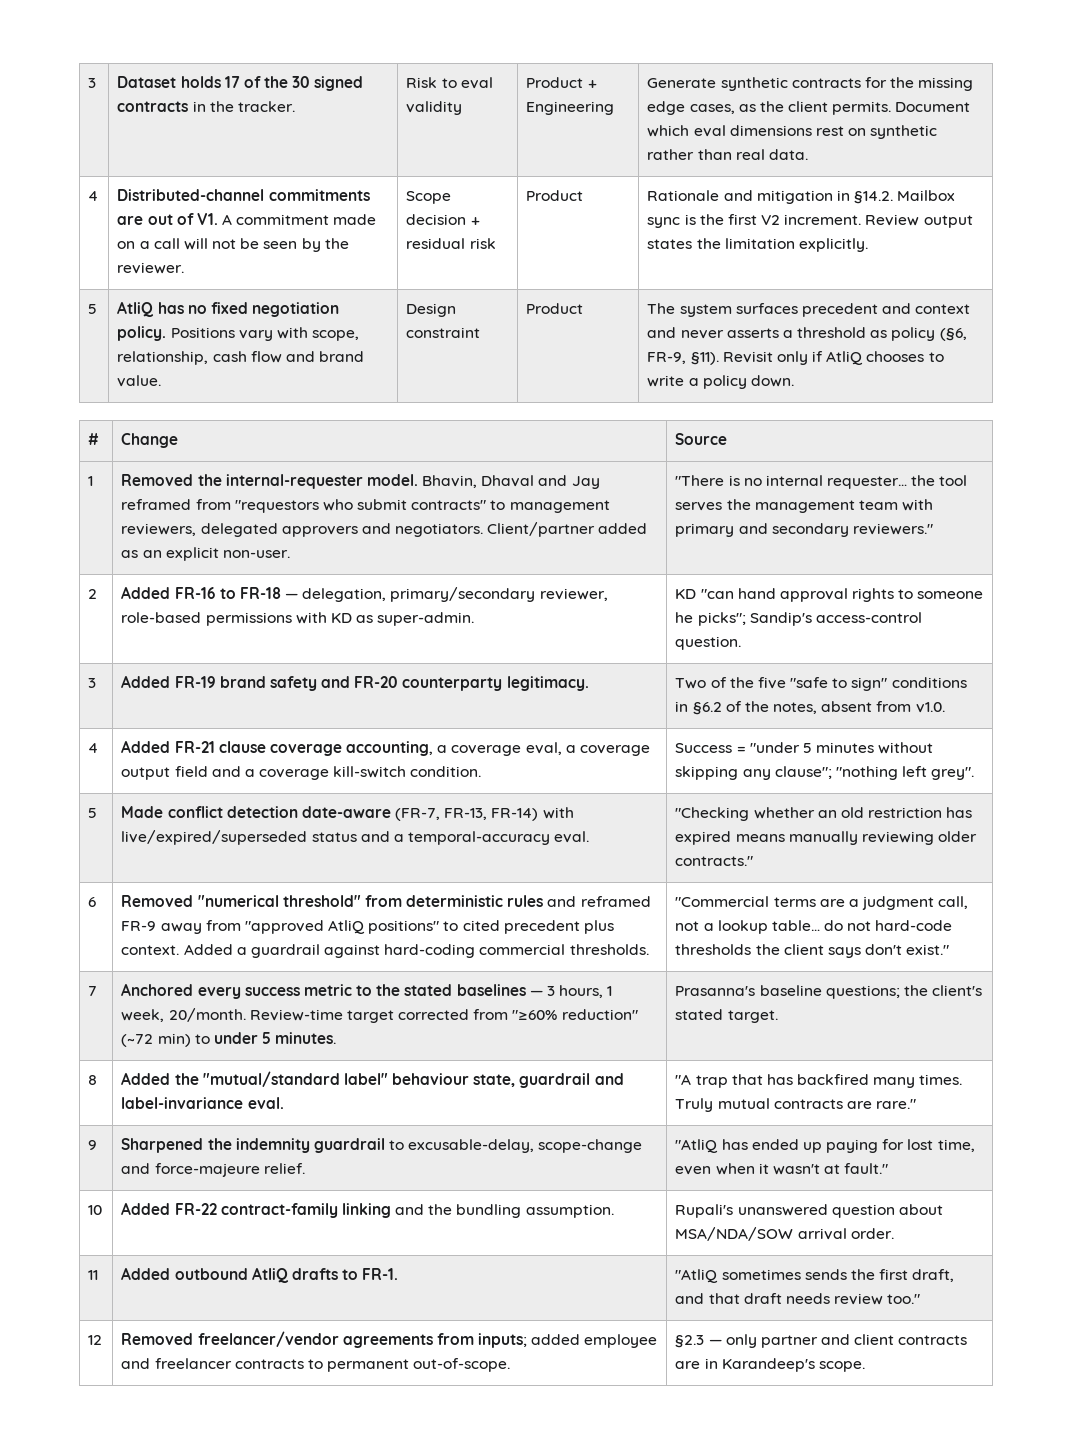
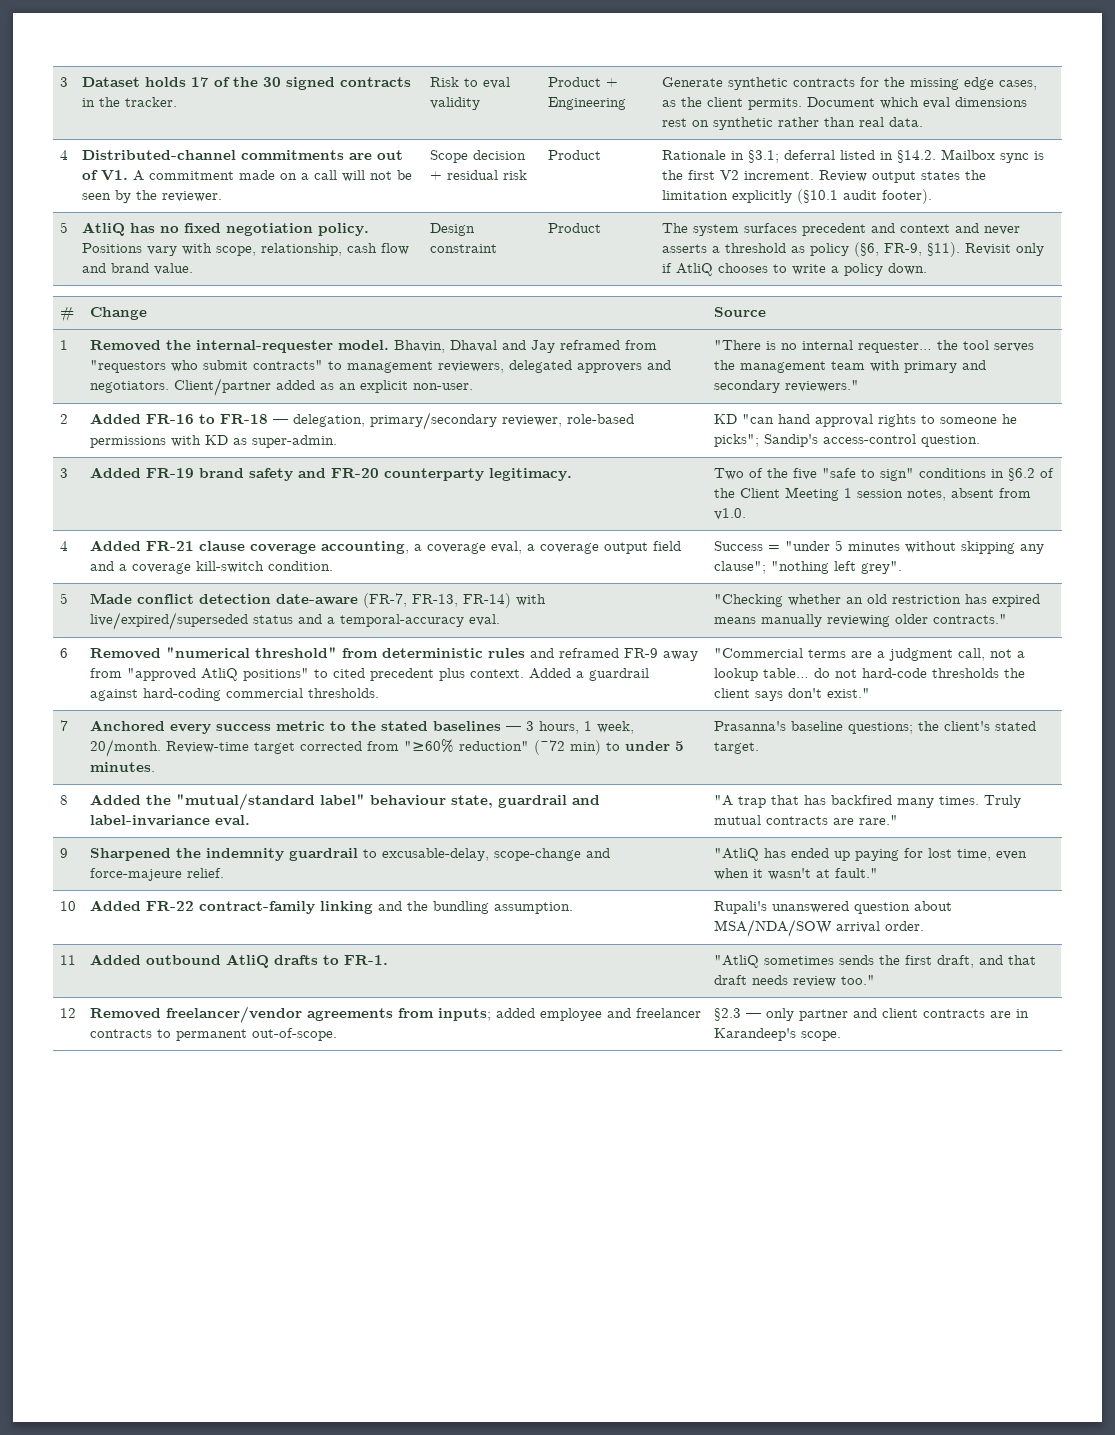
- Rationale and mitigation in §14.2. Mailbox sync is the first V2 increment.
+ Rationale in §3.1; deferral listed in §14.2. Mailbox sync is the first V2 increment.
- Review output states the limitation explicitly.
+ Review output states the limitation explicitly (§10.1 audit footer).
- 3 | Added FR-19 brand safety and FR-20 counterparty legitimacy. | Two of the five "safe to sign" conditions in §6.2 of the notes, absent from v1.0.
+ 3 | Added FR-19 brand safety and FR-20 counterparty legitimacy. | Two of the five "safe to sign" conditions in §6.2 of the Client Meeting 1 session notes, absent from v1.0.

